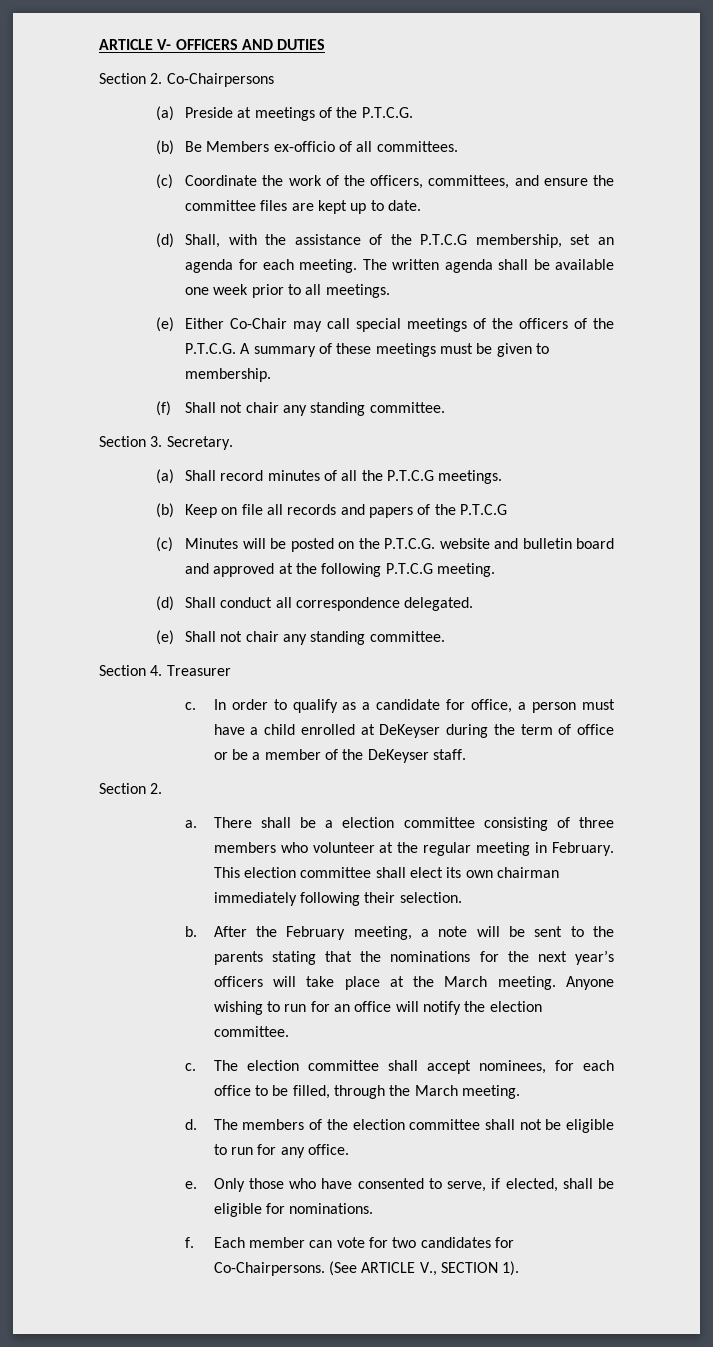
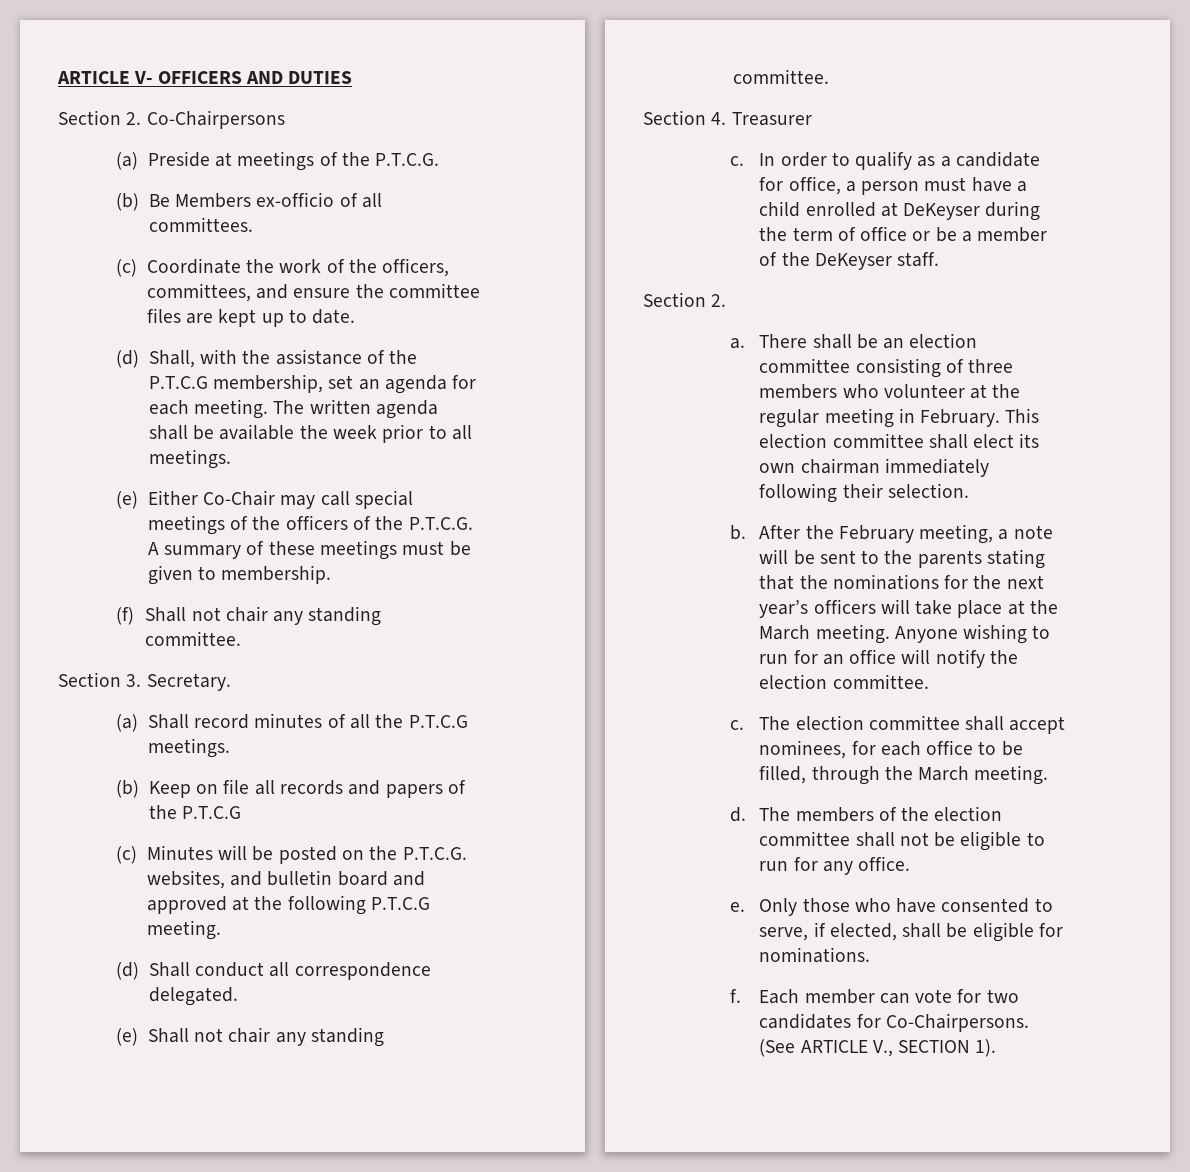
- The written agenda shall be available one week prior to all meetings.
+ The written agenda shall be available the week prior to all meetings.
- (c) Minutes will be posted on the P.T.C.G. website and bulletin board and approved at the following P.T.C.G meeting.
+ (c) Minutes will be posted on the P.T.C.G. websites, and bulletin board and approved at the following P.T.C.G meeting.
- There shall be a election committee consisting of three members who volunteer at the regular meeting in February.
+ There shall be an election committee consisting of three members who volunteer at the regular meeting in February.

